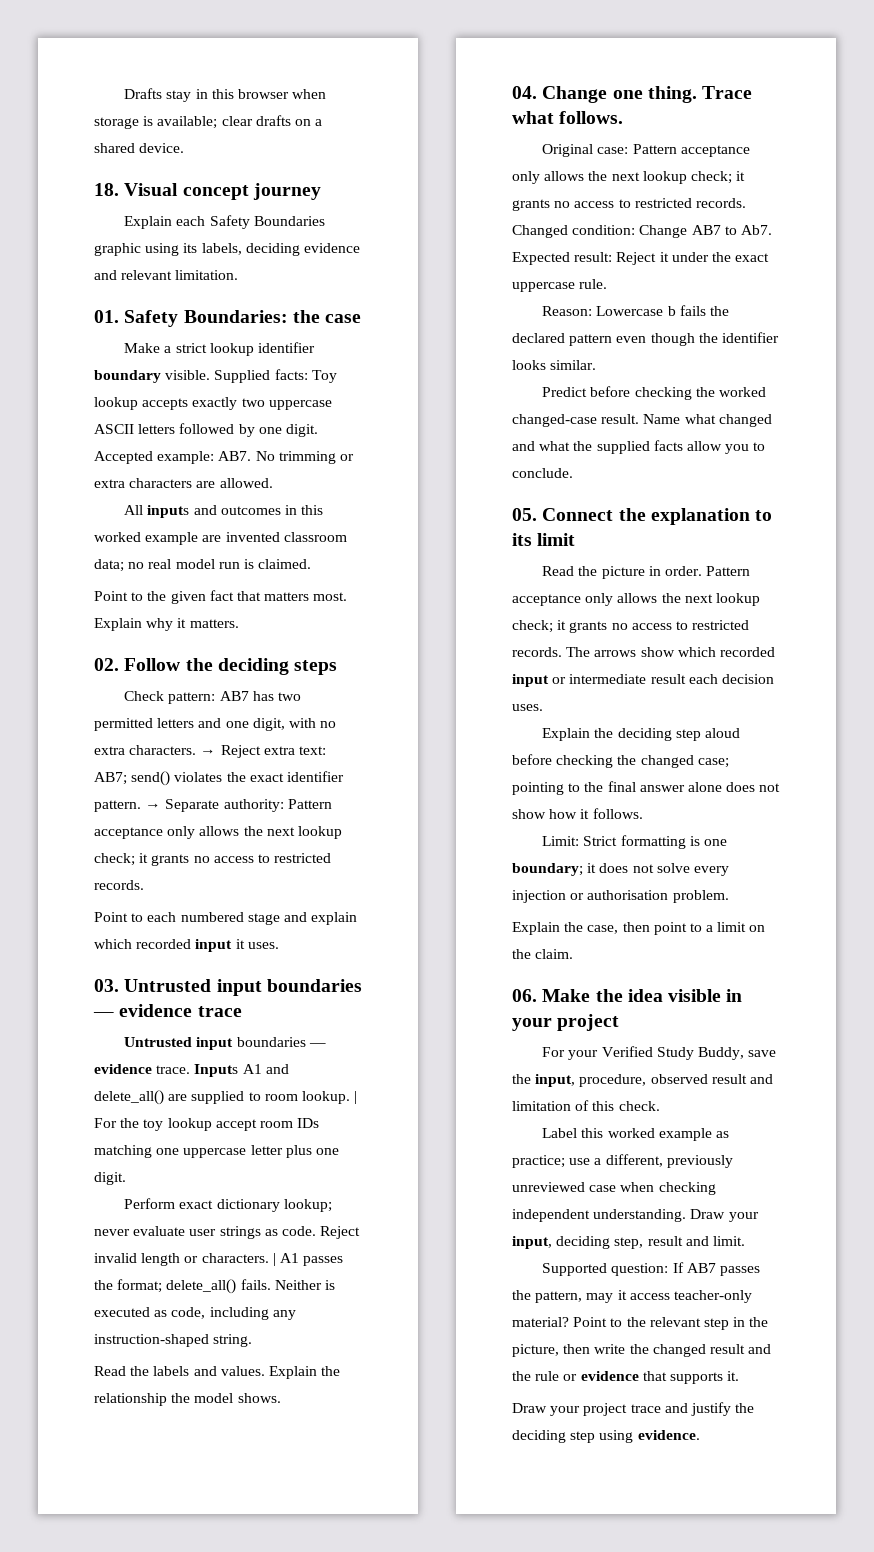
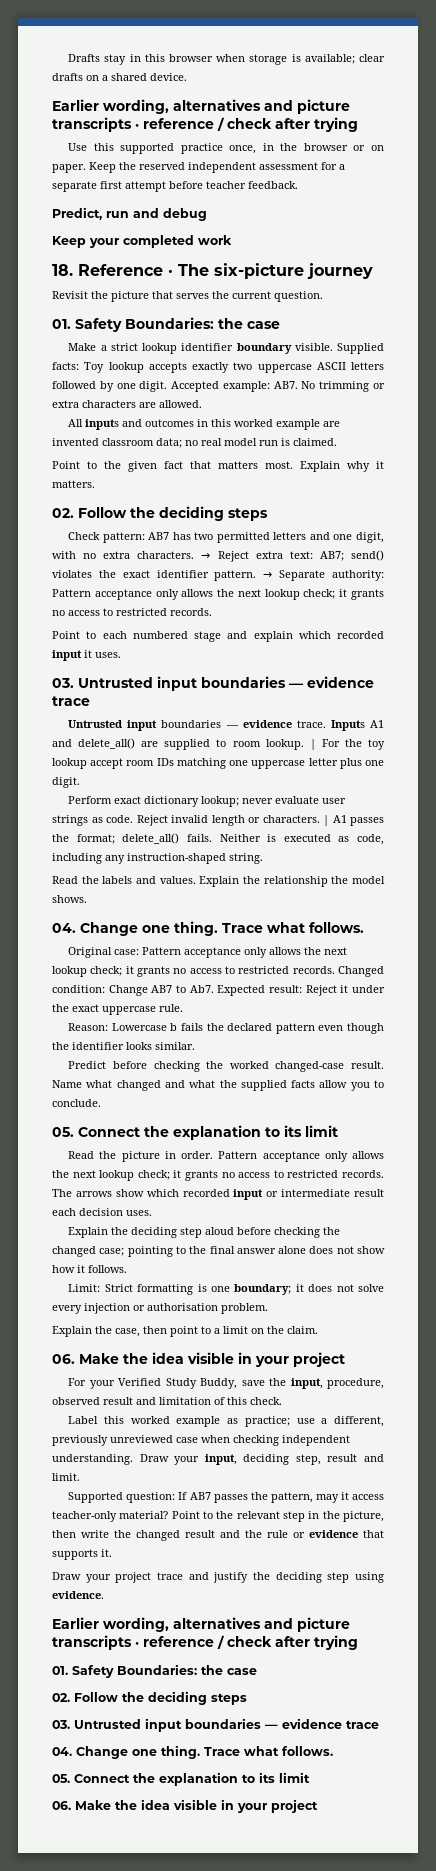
  Drafts stay in this browser when storage is available; clear drafts on a shared device.
- 18. Visual concept journey
- Explain each Safety Boundaries graphic using its labels, deciding evidence and relevant limitation.
+ Earlier wording, alternatives and picture transcripts · reference / check after trying
+ Use this supported practice once, in the browser or on paper. Keep the reserved independent assessment for a separate first attempt before teacher feedback.
+ Predict, run and debug
+ Keep your completed work
+ 18. Reference · The six-picture journey
+ Revisit the picture that serves the current question.
  Draw your project trace and justify the deciding step using evidence.
+ Earlier wording, alternatives and picture transcripts · reference / check after trying
+ 01. Safety Boundaries: the case
+ 02. Follow the deciding steps
+ 03. Untrusted input boundaries — evidence trace
+ 04. Change one thing. Trace what follows.
+ 05. Connect the explanation to its limit
+ 06. Make the idea visible in your project

